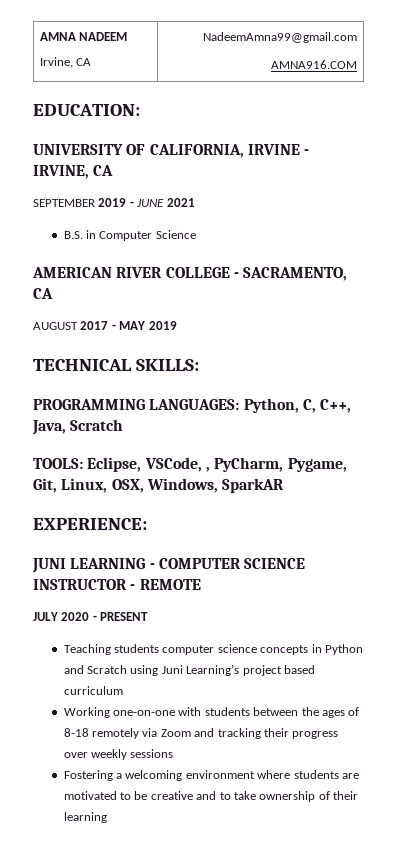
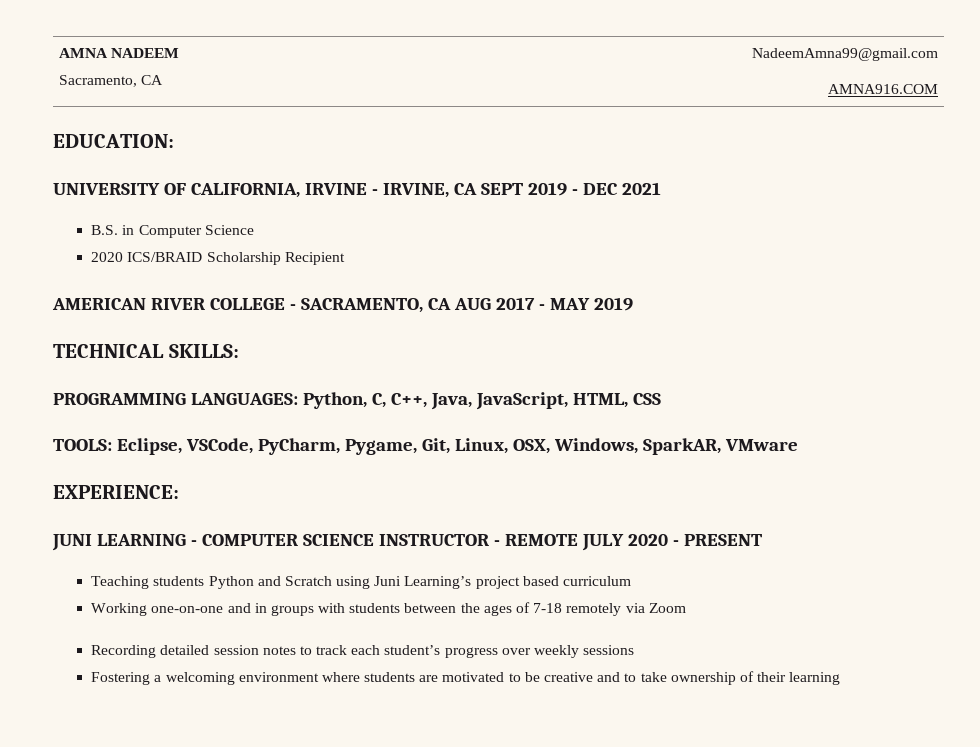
  AMNA NADEEM
- Irvine, CA | NadeemAmna99@gmail.com
+ Sacramento, CA | NadeemAmna99@gmail.com
- UNIVERSITY OF CALIFORNIA, IRVINE - IRVINE, CA
- SEPTEMBER 2019 - JUNE 2021
+ UNIVERSITY OF CALIFORNIA, IRVINE - IRVINE, CA SEPT 2019 - DEC 2021
+ 2020 ICS/BRAID Scholarship Recipient
- AMERICAN RIVER COLLEGE - SACRAMENTO, CA
- AUGUST 2017 - MAY 2019
+ AMERICAN RIVER COLLEGE - SACRAMENTO, CA AUG 2017 - MAY 2019
- PROGRAMMING LANGUAGES: Python, C, C++, Java, Scratch
+ PROGRAMMING LANGUAGES: Python, C, C++, Java, JavaScript, HTML, CSS
- TOOLS: Eclipse, VSCode, , PyCharm, Pygame, Git, Linux, OSX, Windows, SparkAR
+ TOOLS: Eclipse, VSCode, PyCharm, Pygame, Git, Linux, OSX, Windows, SparkAR, VMware
- JUNI LEARNING - COMPUTER SCIENCE INSTRUCTOR - REMOTE
- JULY 2020 - PRESENT
+ JUNI LEARNING - COMPUTER SCIENCE INSTRUCTOR - REMOTE JULY 2020 - PRESENT
- Teaching students computer science concepts in Python and Scratch using Juni Learning’s project based curriculum
+ Teaching students Python and Scratch using Juni Learning’s project based curriculum
- Working one-on-one with students between the ages of 8-18 remotely via Zoom and tracking their progress over weekly sessions
+ Working one-on-one and in groups with students between the ages of 7-18 remotely via Zoom
+ Recording detailed session notes to track each student’s progress over weekly sessions

